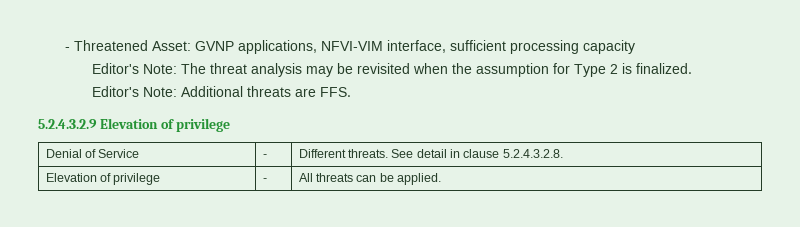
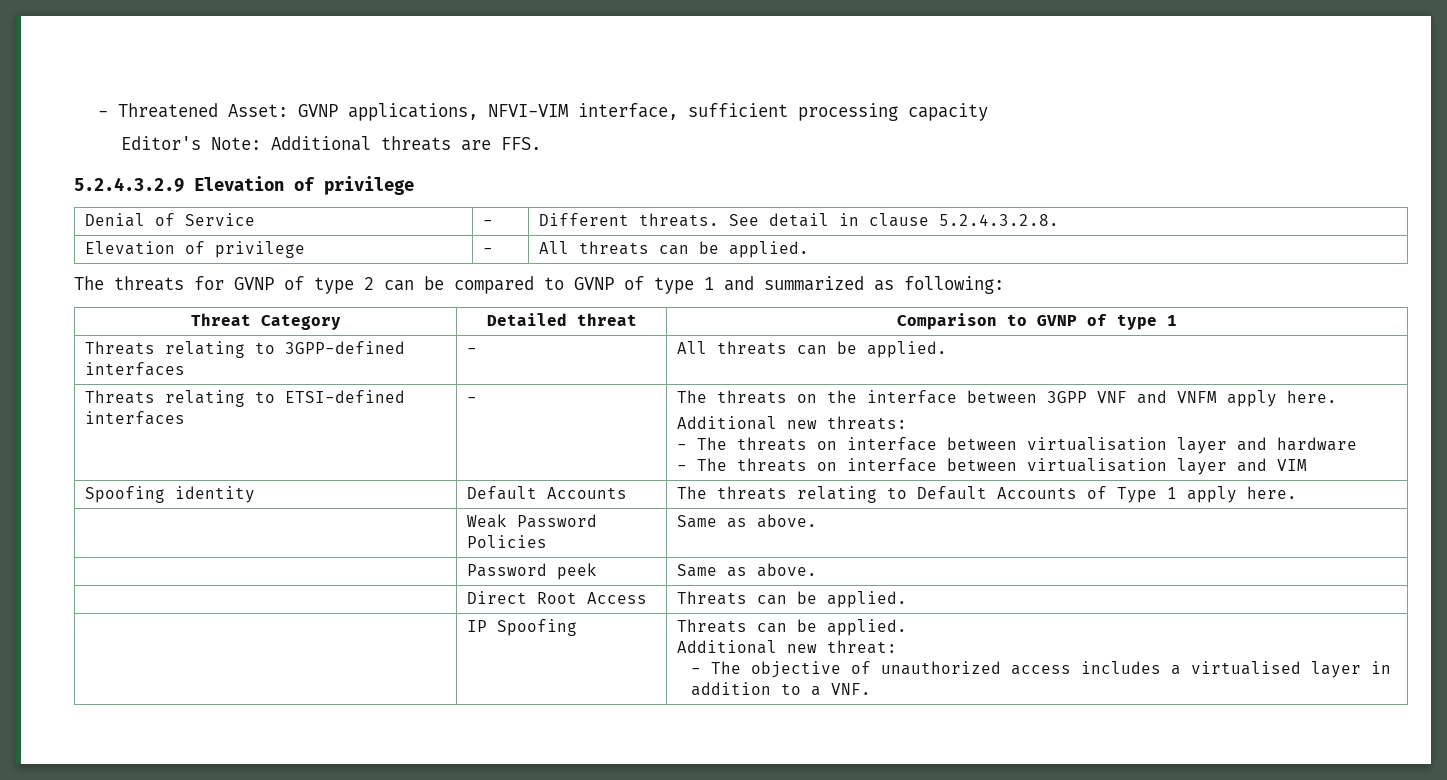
- Editor's Note: The threat analysis may be revisited when the assumption for Type 2 is finalized.
+ The threats for GVNP of type 2 can be compared to GVNP of type 1 and summarized as following:
+ Threat Category | Detailed threat | Comparison to GVNP of type 1
+ Threats relating to 3GPP-defined interfaces | - | All threats can be applied.
+ Threats relating to ETSI-defined interfaces | - | The threats on the interface between 3GPP VNF and VNFM apply here.
+ Additional new threats:
+ - The threats on interface between virtualisation layer and hardware
+ - The threats on interface between virtualisation layer and VIM
+ Spoofing identity | Default Accounts | The threats relating to Default Accounts of Type 1 apply here.
+ | Weak Password Policies | Same as above.
+ | Password peek | Same as above.
+ | Direct Root Access | Threats can be applied.
+ | IP Spoofing | Threats can be applied.
+ Additional new threat:
+ - The objective of unauthorized access includes a virtualised layer in addition to a VNF.

